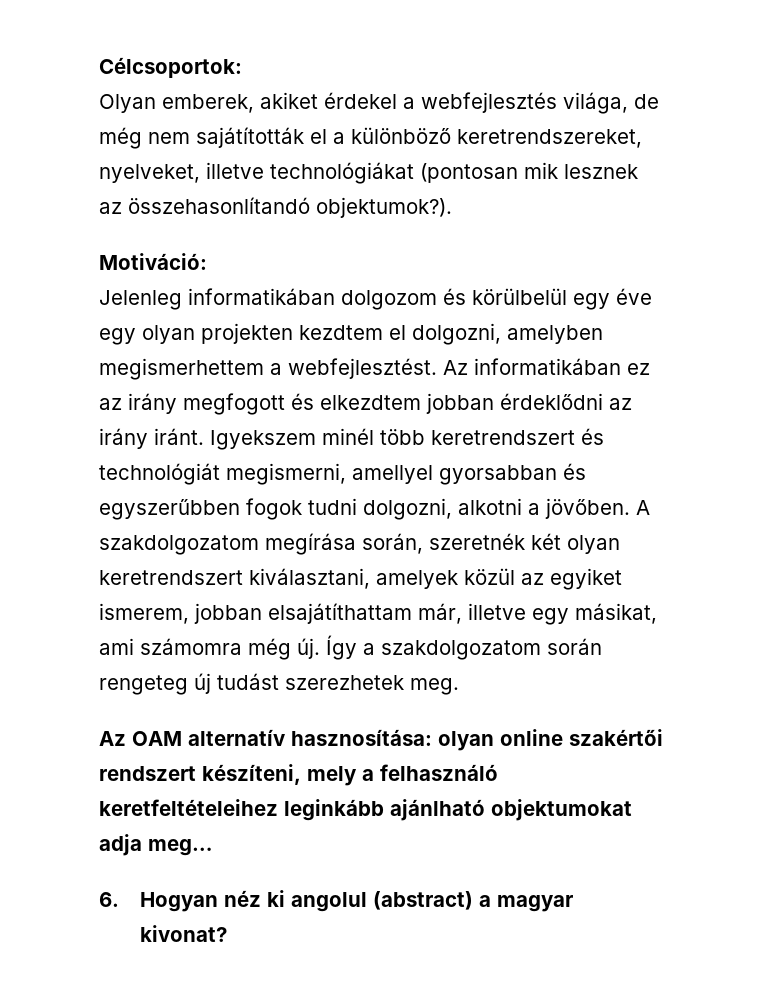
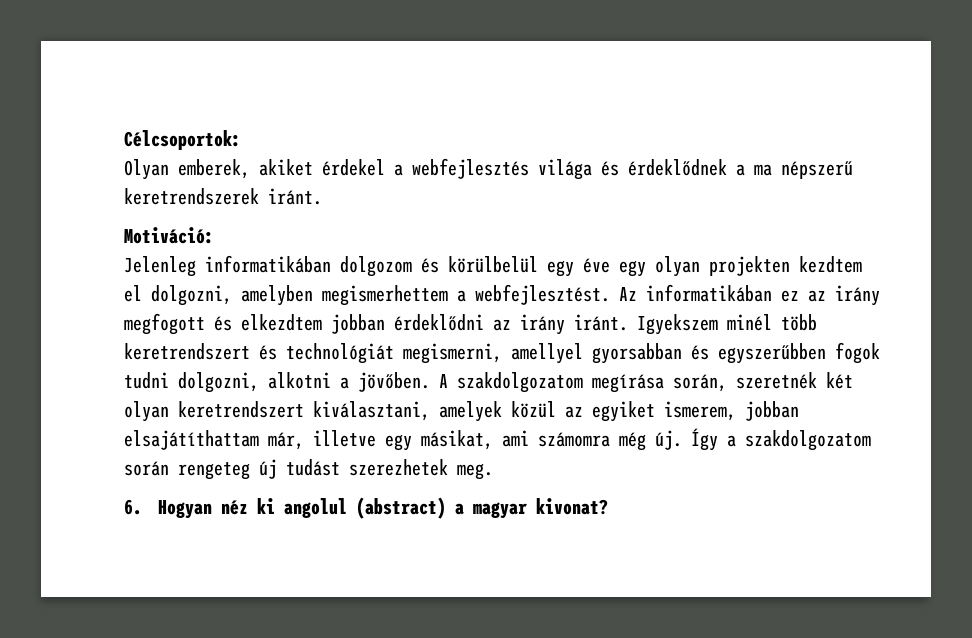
- Olyan emberek, akiket érdekel a webfejlesztés világa, de még nem sajátították el a különböző keretrendszereket, nyelveket, illetve technológiákat (pontosan mik lesznek az összehasonlítandó objektumok?).
+ Olyan emberek, akiket érdekel a webfejlesztés világa és érdeklődnek a ma népszerű keretrendszerek iránt.
- Az OAM alternatív hasznosítása: olyan online szakértői rendszert készíteni, mely a felhasználó keretfeltételeihez leginkább ajánlható objektumokat adja meg…

